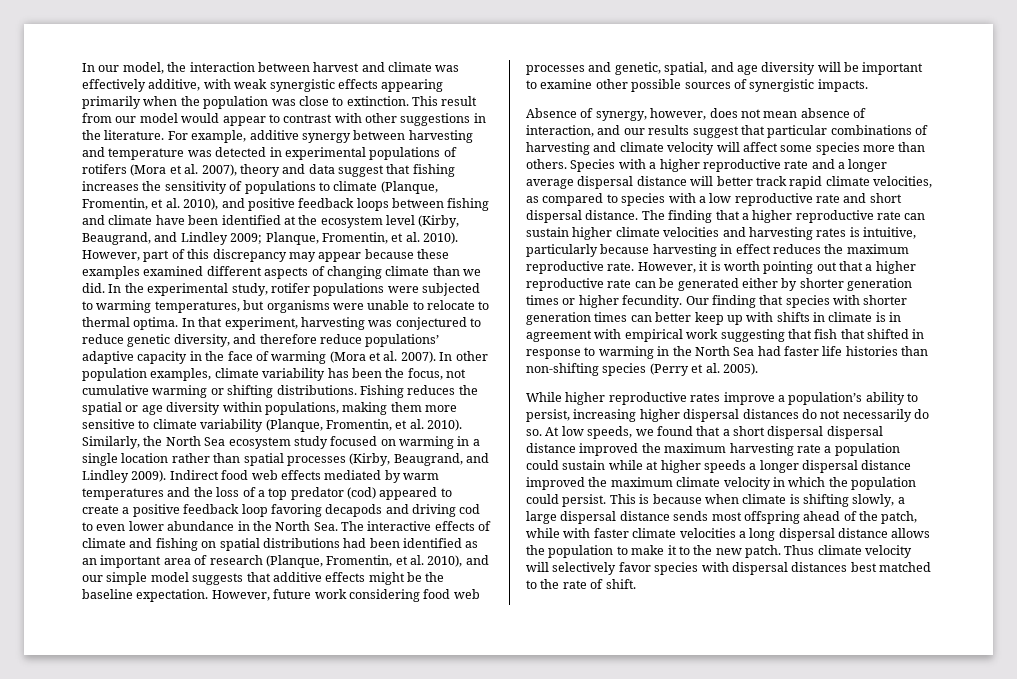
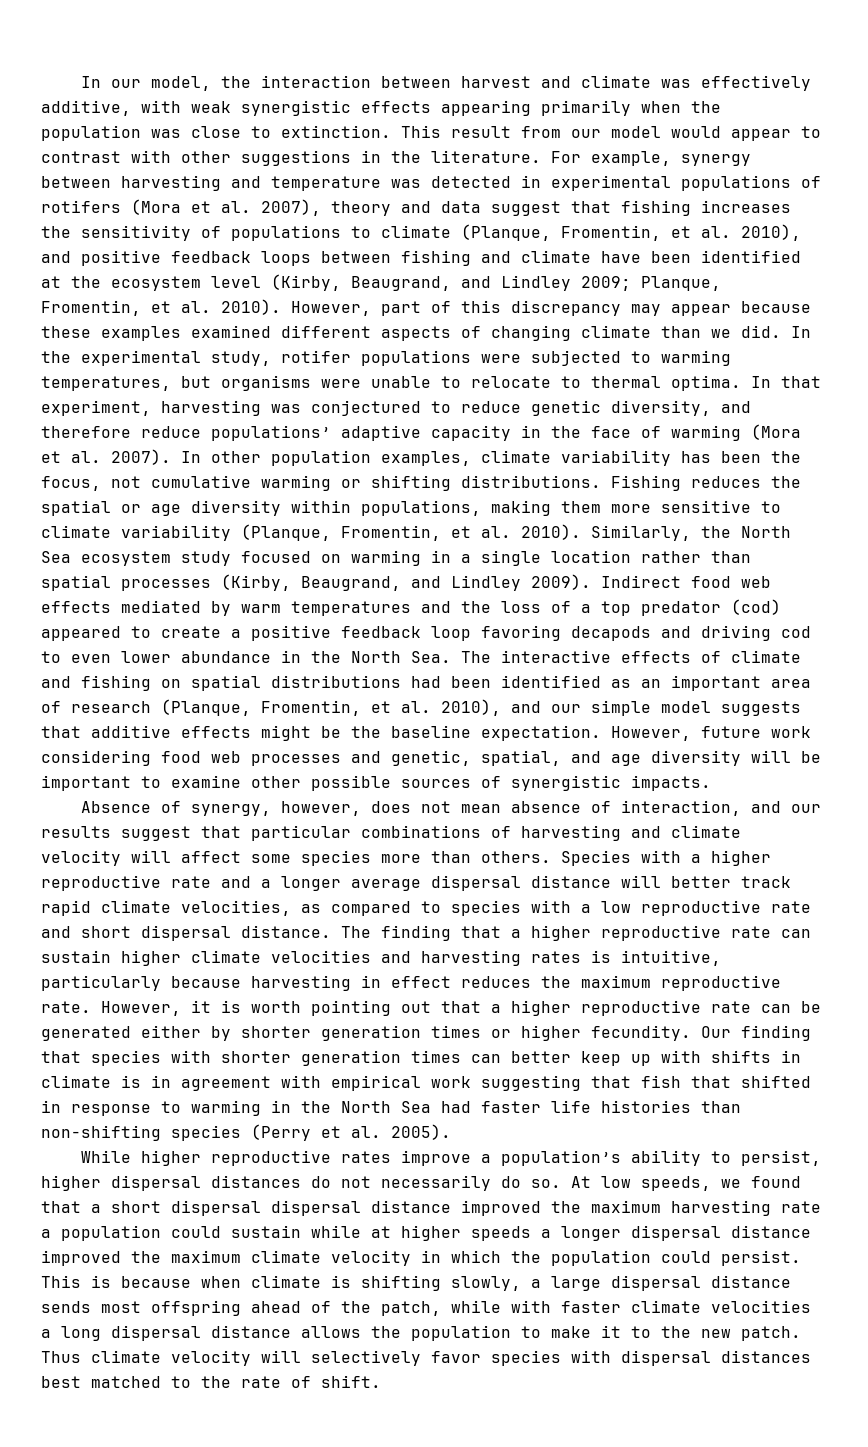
- For example, additive synergy between harvesting and temperature was detected in experimental populations of rotifers (Mora et al. 2007), theory and data suggest that fishing increases the sensitivity of populations to climate (Planque, Fromentin, et al. 2010), and positive feedback loops between fishing and climate have been identified at the ecosystem level (Kirby, Beaugrand, and Lindley 2009;
+ For example, synergy between harvesting and temperature was detected in experimental populations of rotifers (Mora et al. 2007), theory and data suggest that fishing increases the sensitivity of populations to climate (Planque, Fromentin, et al. 2010), and positive feedback loops between fishing and climate have been identified at the ecosystem level (Kirby, Beaugrand, and Lindley 2009;
- While higher reproductive rates improve a population’s ability to persist, increasing higher dispersal distances do not necessarily do so.
+ While higher reproductive rates improve a population’s ability to persist, higher dispersal distances do not necessarily do so.

